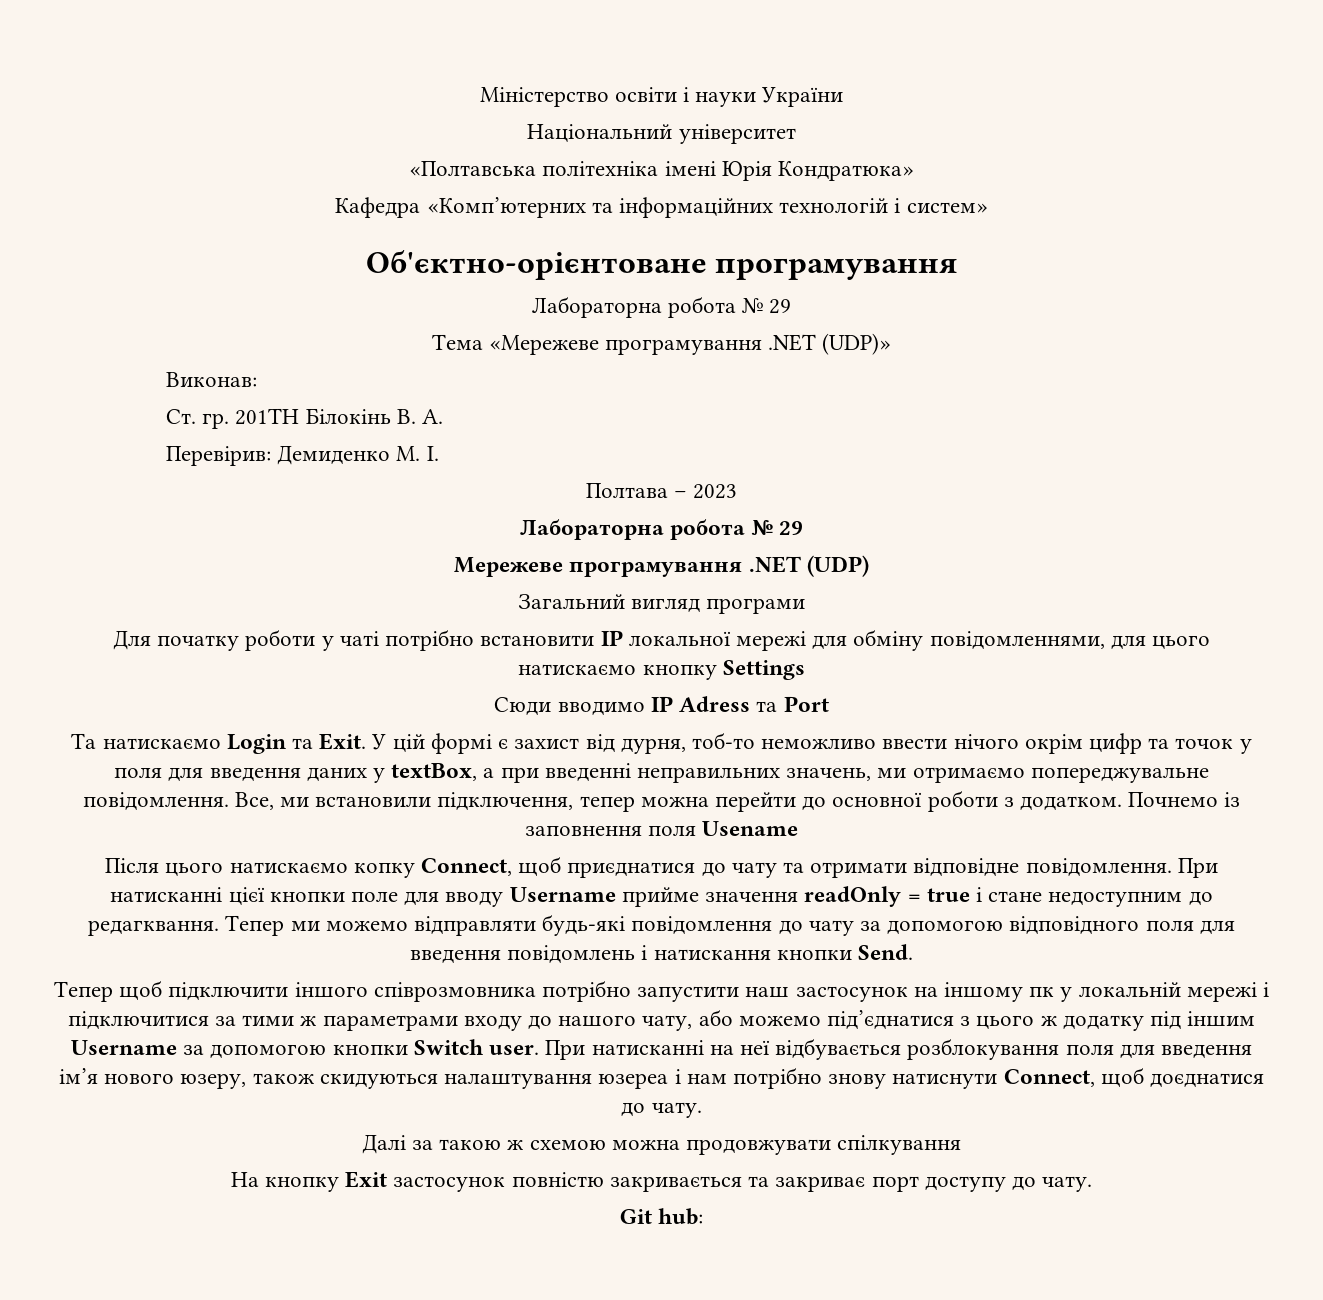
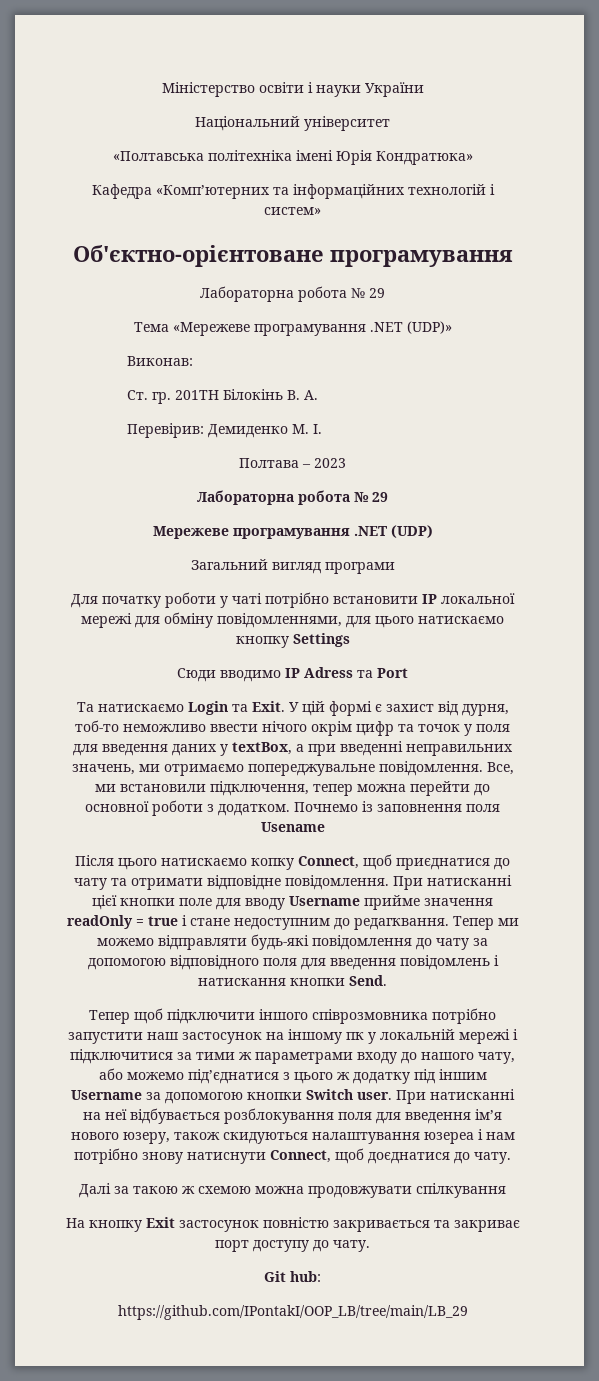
+ https://github.com/IPontakI/OOP_LB/tree/main/LB_29

